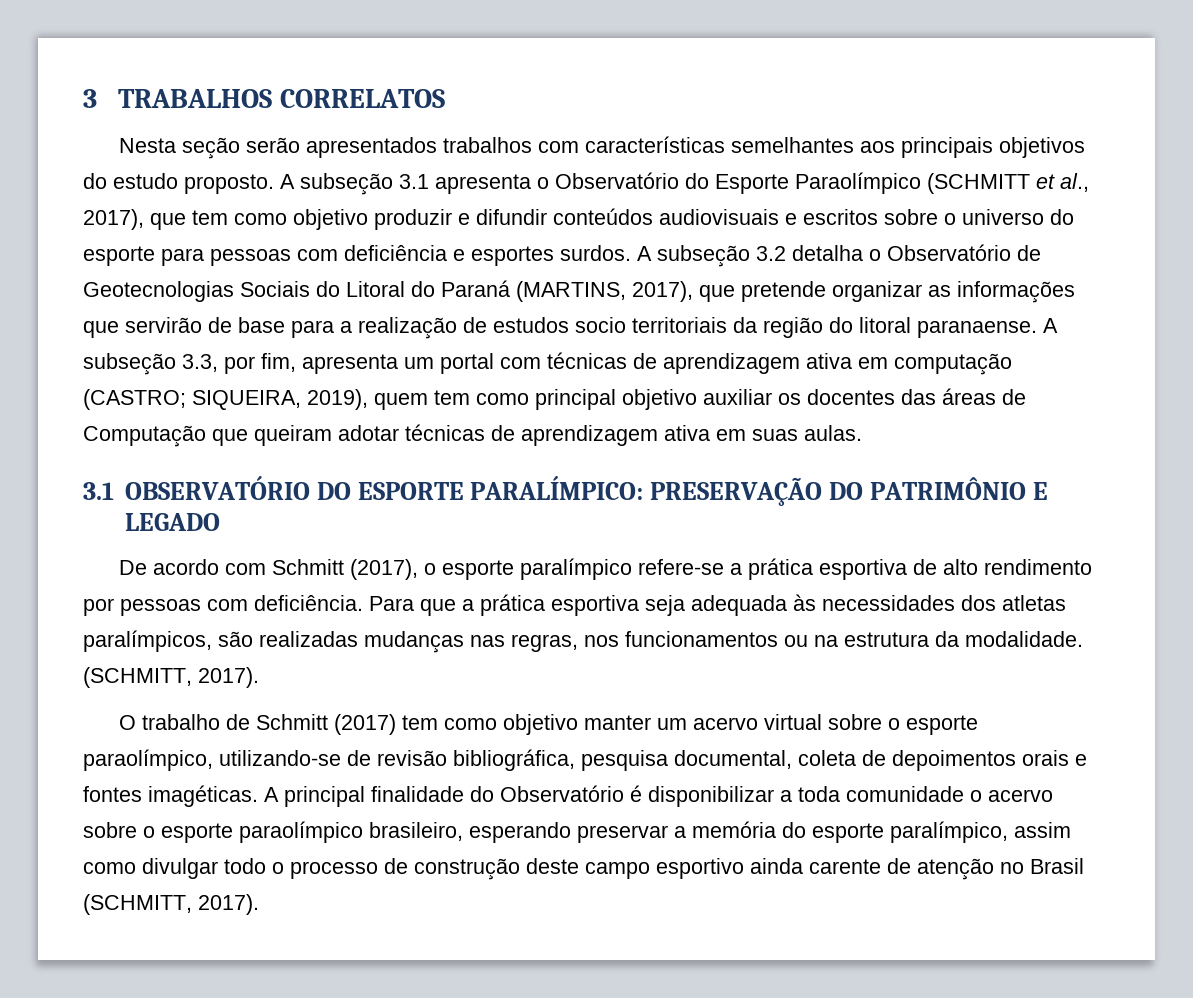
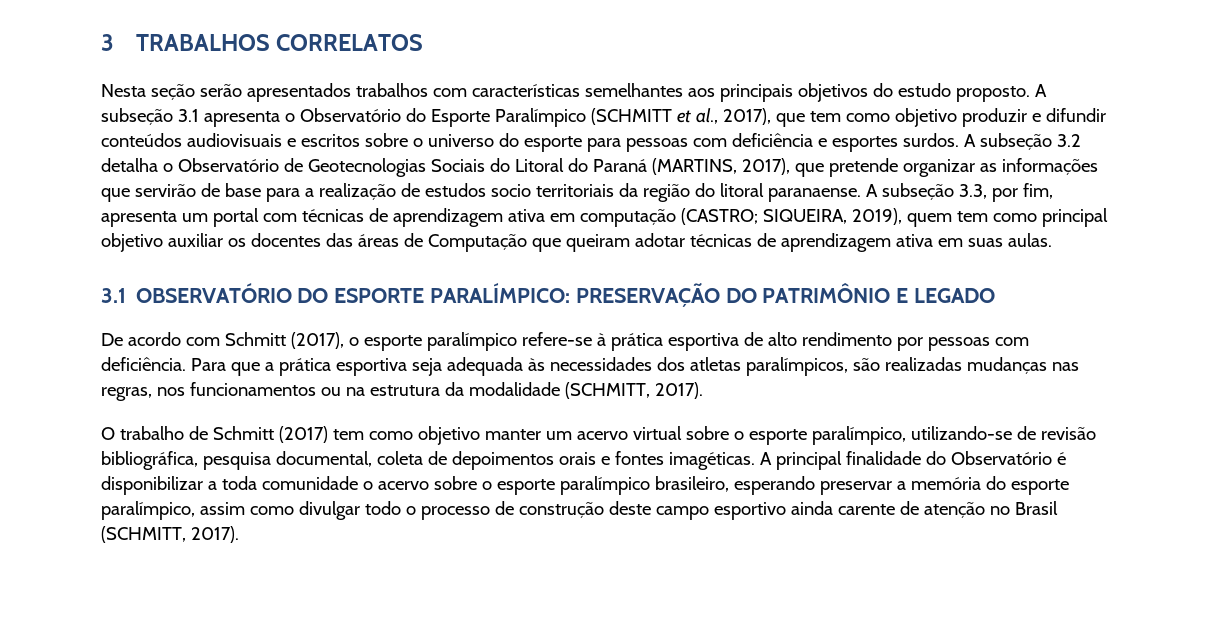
- A subseção 3.1 apresenta o Observatório do Esporte Paraolímpico (SCHMITT et al., 2017), que tem como objetivo produzir e difundir conteúdos audiovisuais e escritos sobre o universo do esporte para pessoas com deficiência e esportes surdos.
+ A subseção 3.1 apresenta o Observatório do Esporte Paralímpico (SCHMITT et al., 2017), que tem como objetivo produzir e difundir conteúdos audiovisuais e escritos sobre o universo do esporte para pessoas com deficiência e esportes surdos.
- De acordo com Schmitt (2017), o esporte paralímpico refere-se a prática esportiva de alto rendimento por pessoas com deficiência.
+ De acordo com Schmitt (2017), o esporte paralímpico refere-se à prática esportiva de alto rendimento por pessoas com deficiência.
- Para que a prática esportiva seja adequada às necessidades dos atletas paralímpicos, são realizadas mudanças nas regras, nos funcionamentos ou na estrutura da modalidade. (SCHMITT, 2017).
+ Para que a prática esportiva seja adequada às necessidades dos atletas paralímpicos, são realizadas mudanças nas regras, nos funcionamentos ou na estrutura da modalidade (SCHMITT, 2017).
- O trabalho de Schmitt (2017) tem como objetivo manter um acervo virtual sobre o esporte paraolímpico, utilizando-se de revisão bibliográfica, pesquisa documental, coleta de depoimentos orais e fontes imagéticas.
+ O trabalho de Schmitt (2017) tem como objetivo manter um acervo virtual sobre o esporte paralímpico, utilizando-se de revisão bibliográfica, pesquisa documental, coleta de depoimentos orais e fontes imagéticas.
- A principal finalidade do Observatório é disponibilizar a toda comunidade o acervo sobre o esporte paraolímpico brasileiro, esperando preservar a memória do esporte paralímpico, assim como divulgar todo o processo de construção deste campo esportivo ainda carente de atenção no Brasil (SCHMITT, 2017).
+ A principal finalidade do Observatório é disponibilizar a toda comunidade o acervo sobre o esporte paralímpico brasileiro, esperando preservar a memória do esporte paralímpico, assim como divulgar todo o processo de construção deste campo esportivo ainda carente de atenção no Brasil (SCHMITT, 2017).

